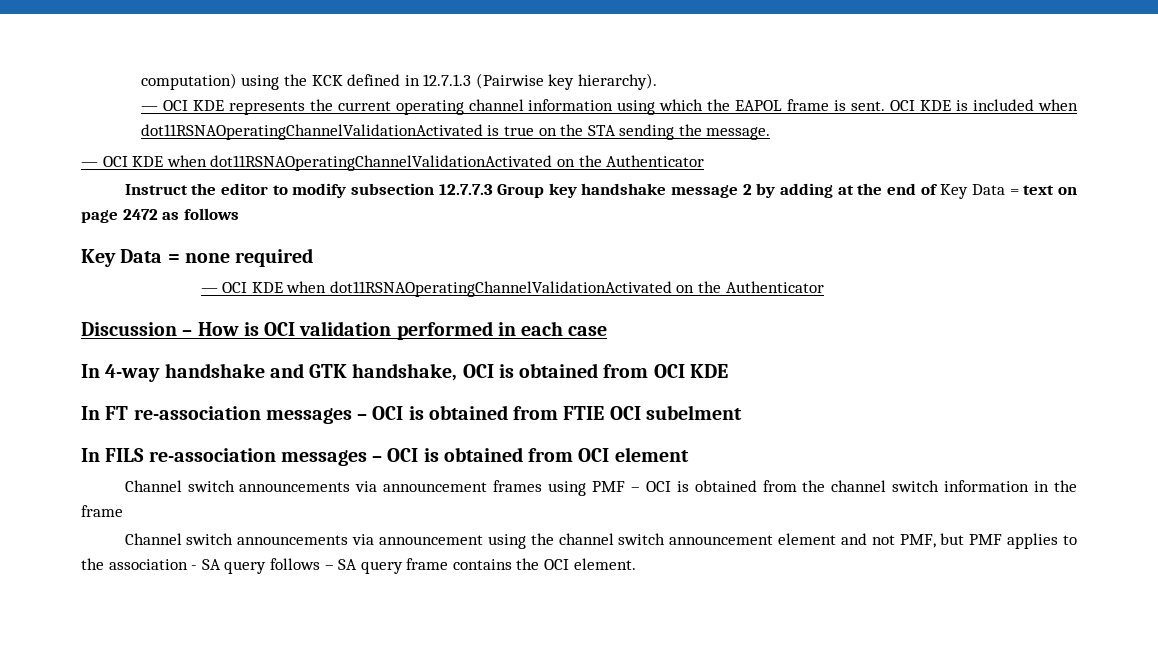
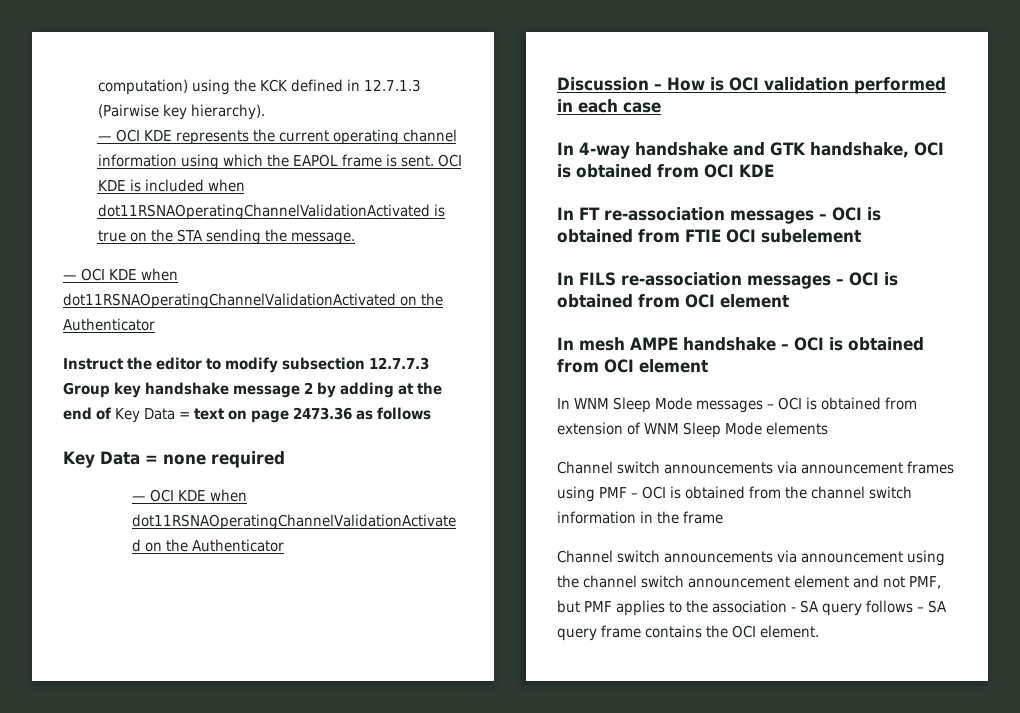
- Instruct the editor to modify subsection 12.7.7.3 Group key handshake message 2 by adding at the end of Key Data = text on page 2472 as follows
+ Instruct the editor to modify subsection 12.7.7.3 Group key handshake message 2 by adding at the end of Key Data = text on page 2473.36 as follows
- In FT re-association messages – OCI is obtained from FTIE OCI subelment
+ In FT re-association messages – OCI is obtained from FTIE OCI subelement
+ In mesh AMPE handshake – OCI is obtained from OCI element
+ In WNM Sleep Mode messages – OCI is obtained from extension of WNM Sleep Mode elements

